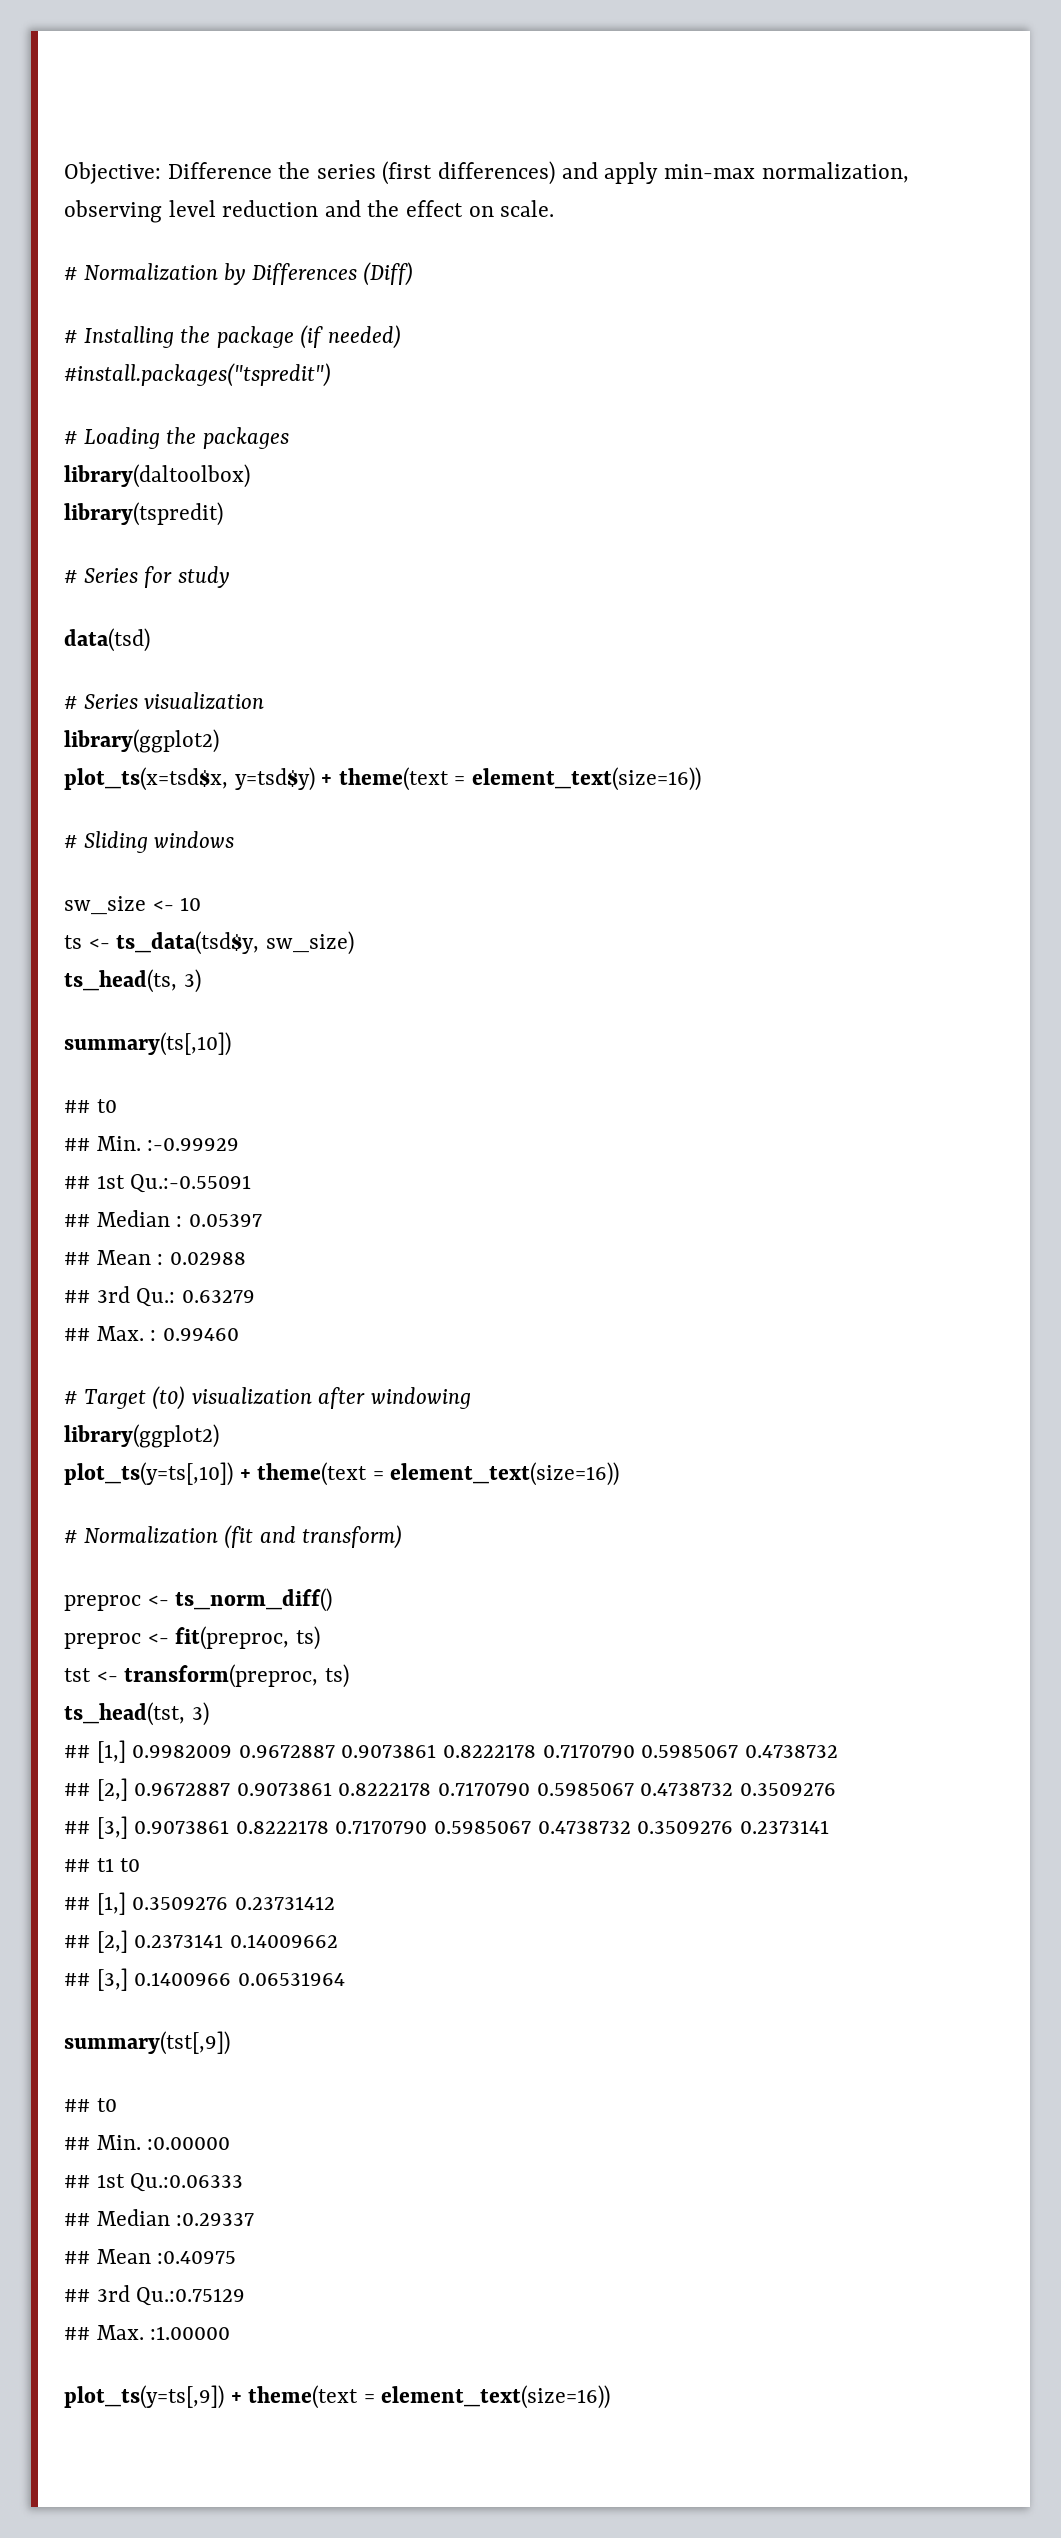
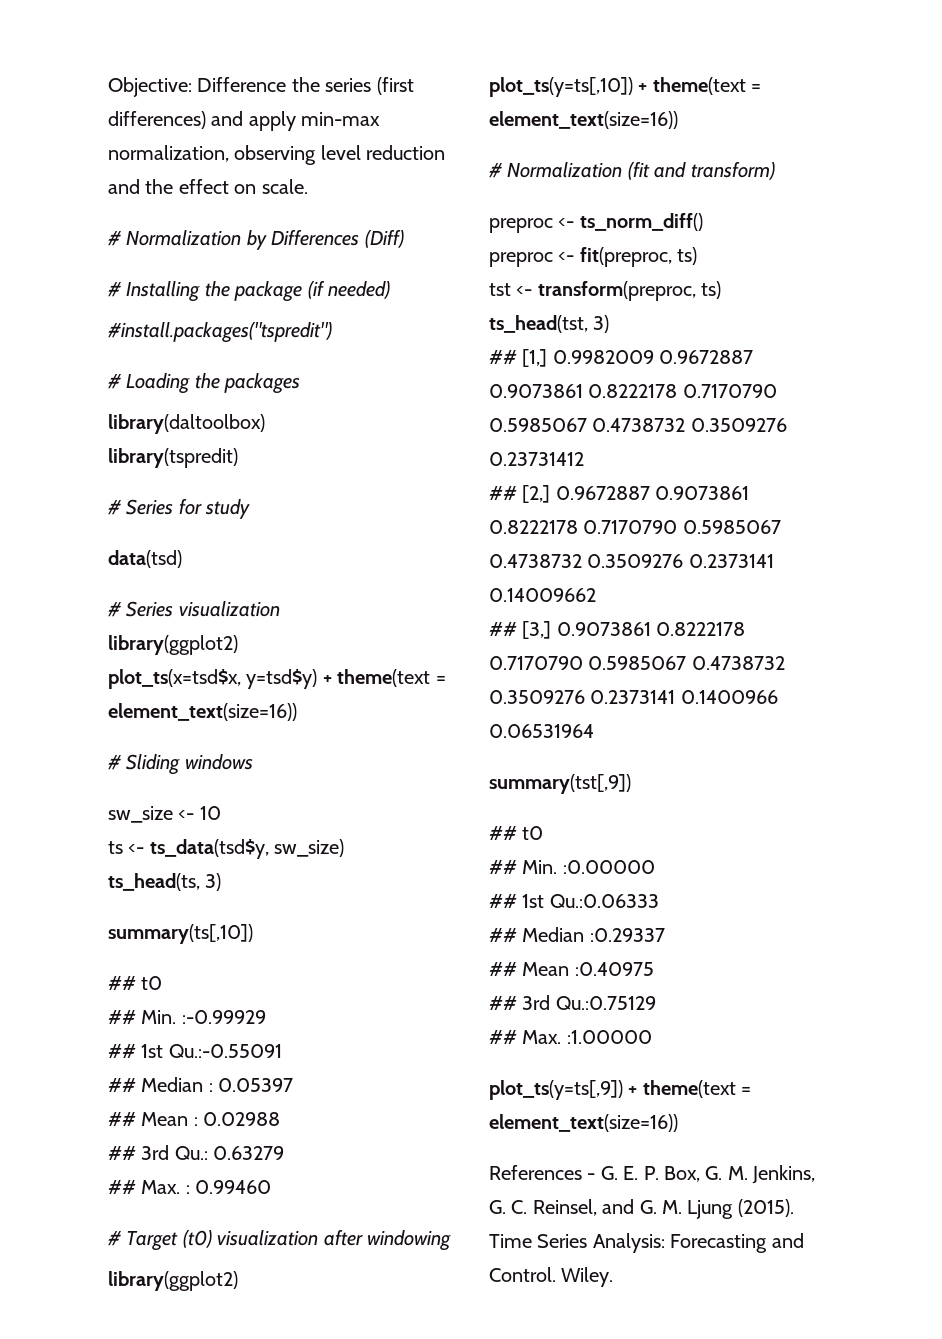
- ## [1,] 0.9982009 0.9672887 0.9073861 0.8222178 0.7170790 0.5985067 0.4738732
+ ## [1,] 0.9982009 0.9672887 0.9073861 0.8222178 0.7170790 0.5985067 0.4738732 0.3509276 0.23731412
- ## [2,] 0.9672887 0.9073861 0.8222178 0.7170790 0.5985067 0.4738732 0.3509276
+ ## [2,] 0.9672887 0.9073861 0.8222178 0.7170790 0.5985067 0.4738732 0.3509276 0.2373141 0.14009662
- ## [3,] 0.9073861 0.8222178 0.7170790 0.5985067 0.4738732 0.3509276 0.2373141
- ## t1 t0
- ## [1,] 0.3509276 0.23731412
- ## [2,] 0.2373141 0.14009662
- ## [3,] 0.1400966 0.06531964
+ ## [3,] 0.9073861 0.8222178 0.7170790 0.5985067 0.4738732 0.3509276 0.2373141 0.1400966 0.06531964
+ References - G. E. P. Box, G. M. Jenkins, G. C. Reinsel, and G. M. Ljung (2015). Time Series Analysis: Forecasting and Control. Wiley.

